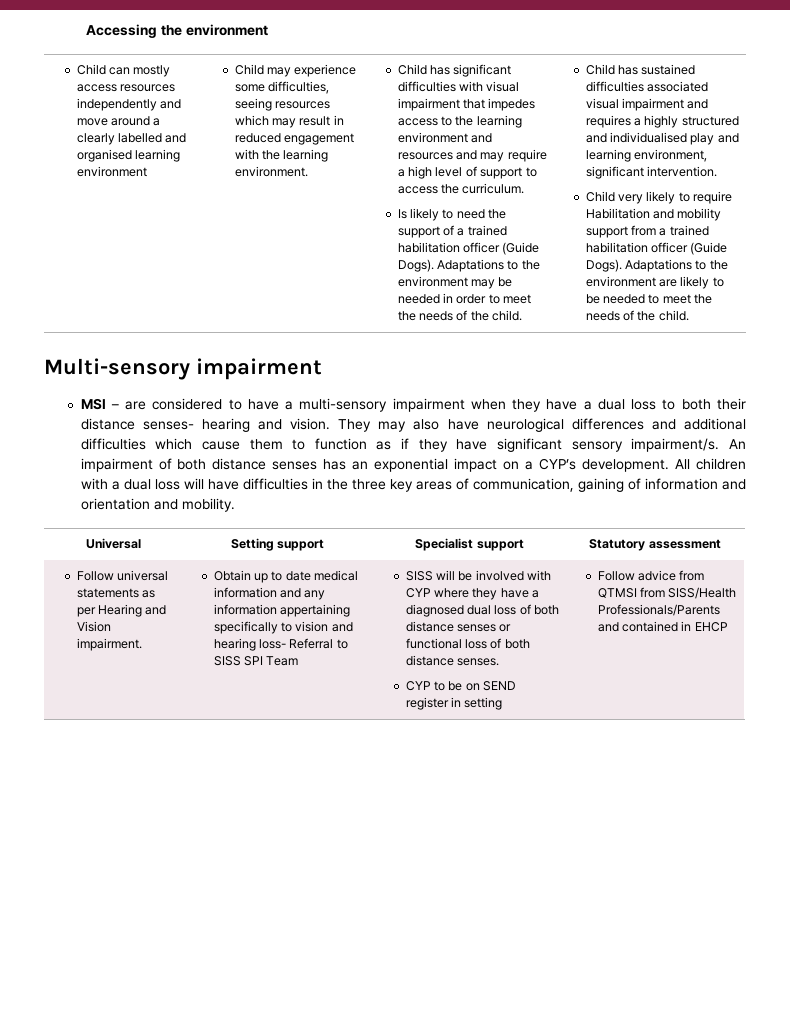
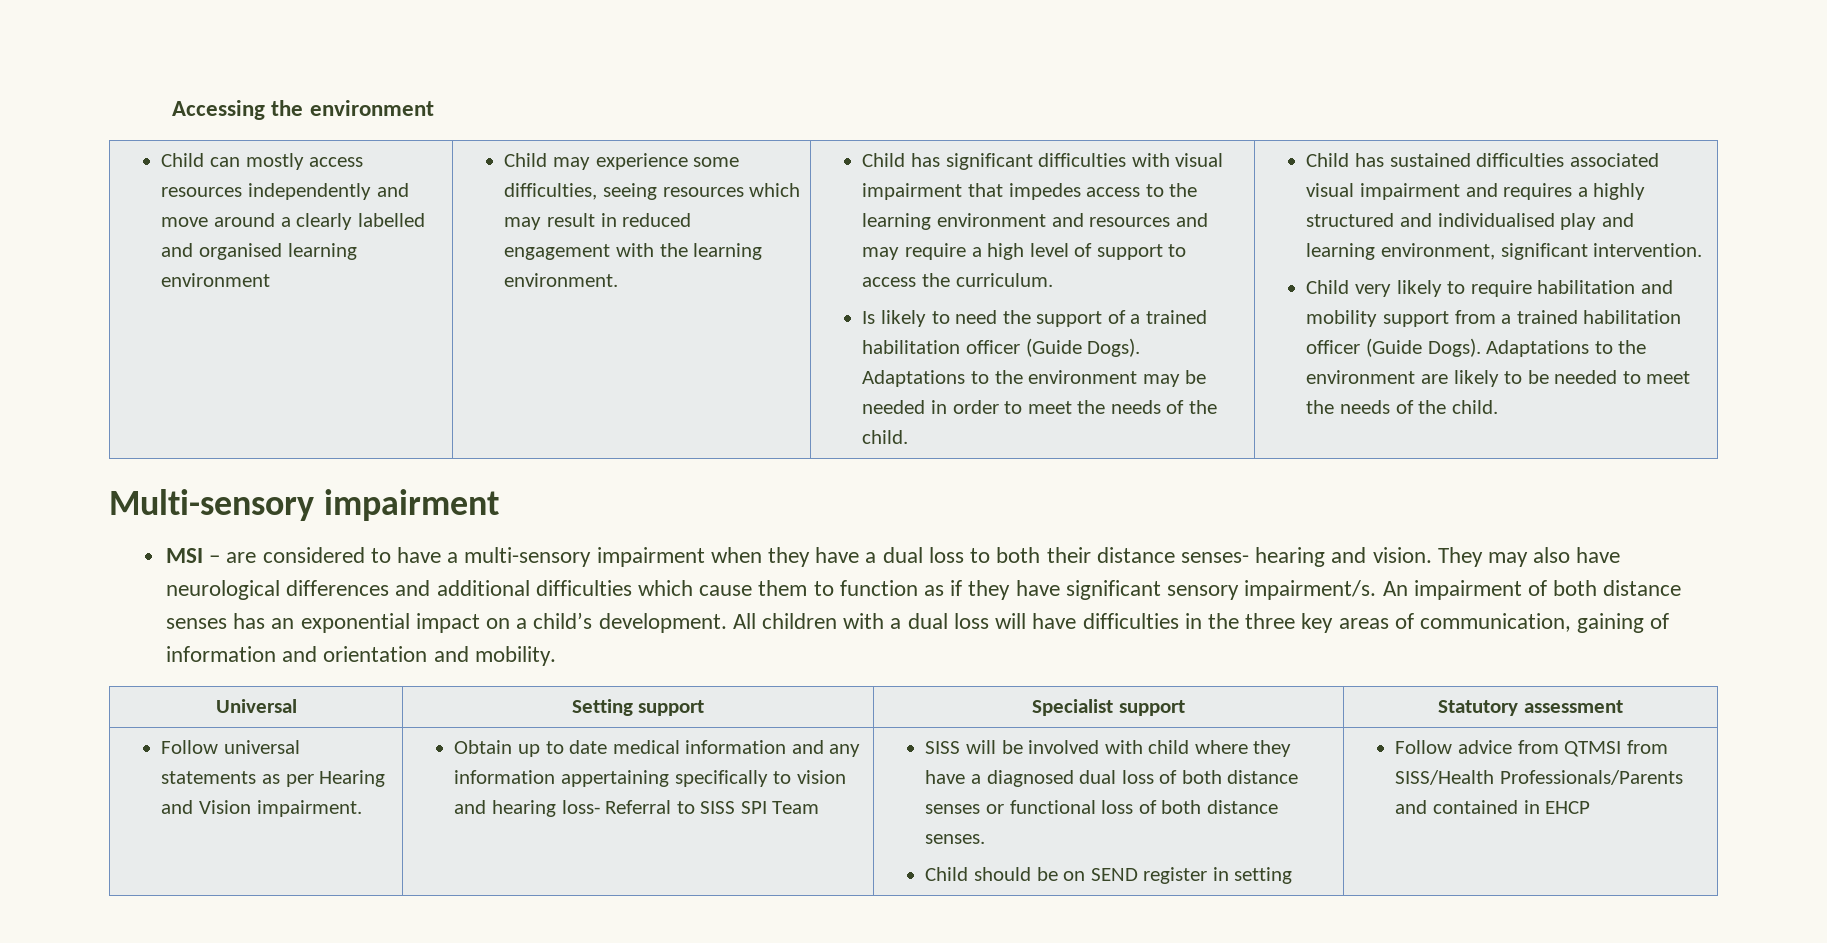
- Child very likely to require Habilitation and mobility support from a trained habilitation officer (Guide Dogs).
+ Child very likely to require habilitation and mobility support from a trained habilitation officer (Guide Dogs).
- An impairment of both distance senses has an exponential impact on a CYP’s development.
+ An impairment of both distance senses has an exponential impact on a child’s development.
- SISS will be involved with CYP where they have a diagnosed dual loss of both distance senses or functional loss of both distance senses.
+ SISS will be involved with child where they have a diagnosed dual loss of both distance senses or functional loss of both distance senses.
- CYP to be on SEND register in setting
+ Child should be on SEND register in setting

